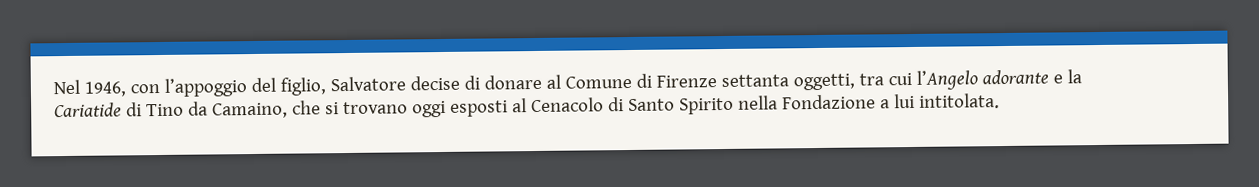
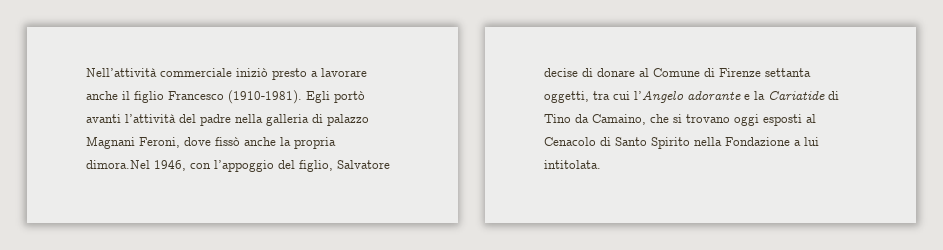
- Nel 1946, con l’appoggio del figlio, Salvatore decise di donare al Comune di Firenze settanta oggetti, tra cui l’Angelo adorante e la Cariatide di Tino da Camaino, che si trovano oggi esposti al Cenacolo di Santo Spirito nella Fondazione a lui intitolata.
+ Nell’attività commerciale iniziò presto a lavorare anche il figlio Francesco (1910-1981). Egli portò avanti l’attività del padre nella galleria di palazzo Magnani Feroni, dove fissò anche la propria dimora.Nel 1946, con l’appoggio del figlio, Salvatore decise di donare al Comune di Firenze settanta oggetti, tra cui l’Angelo adorante e la Cariatide di Tino da Camaino, che si trovano oggi esposti al Cenacolo di Santo Spirito nella Fondazione a lui intitolata.

